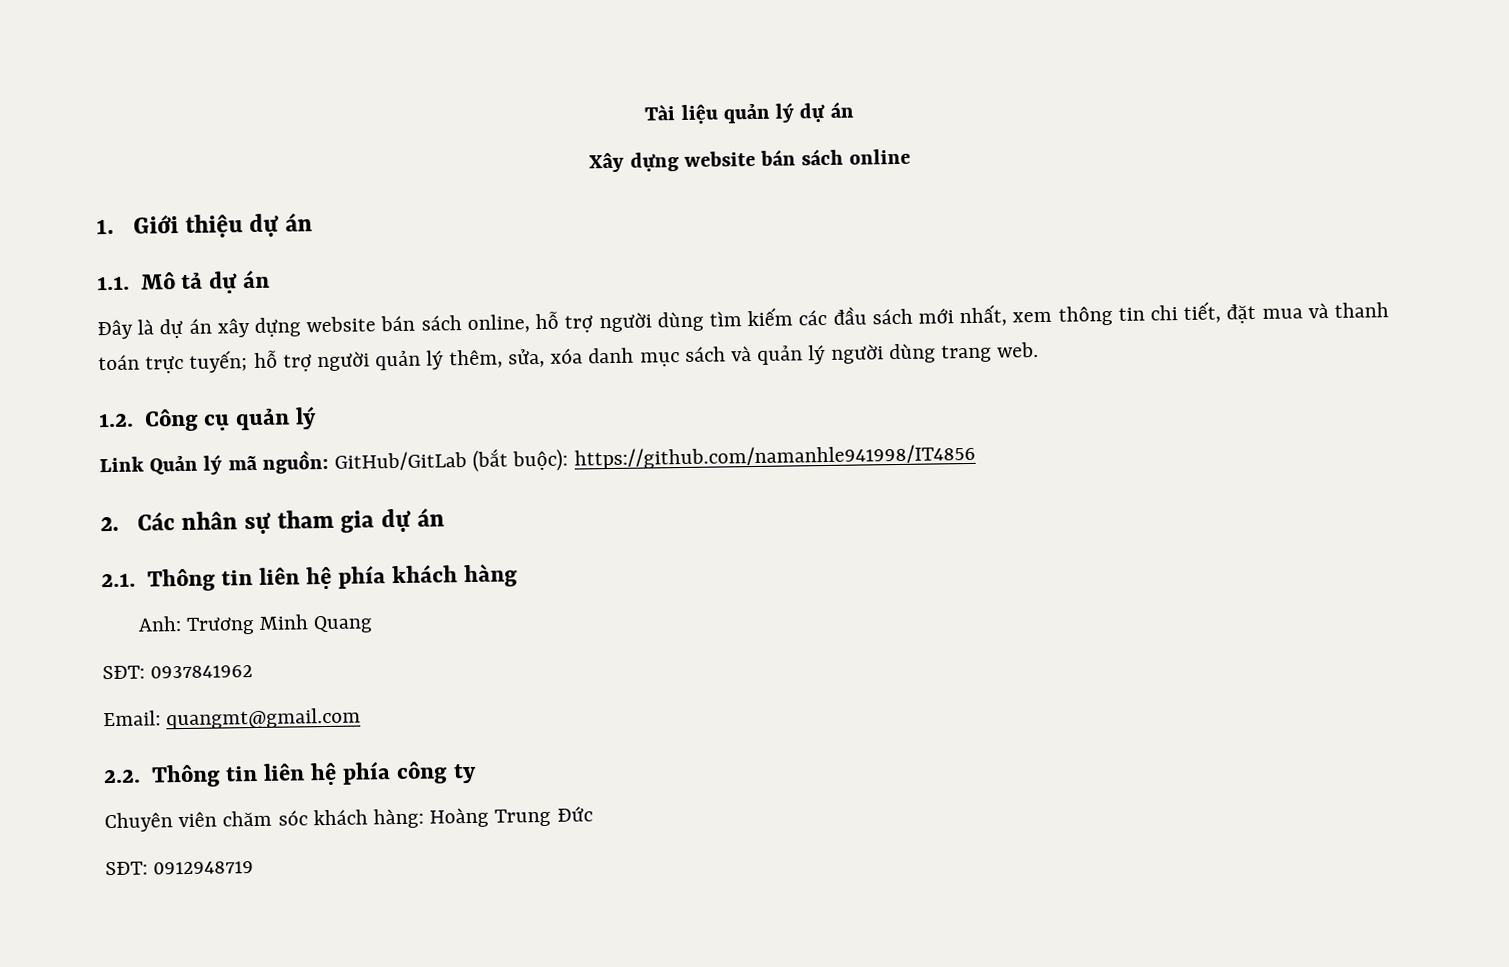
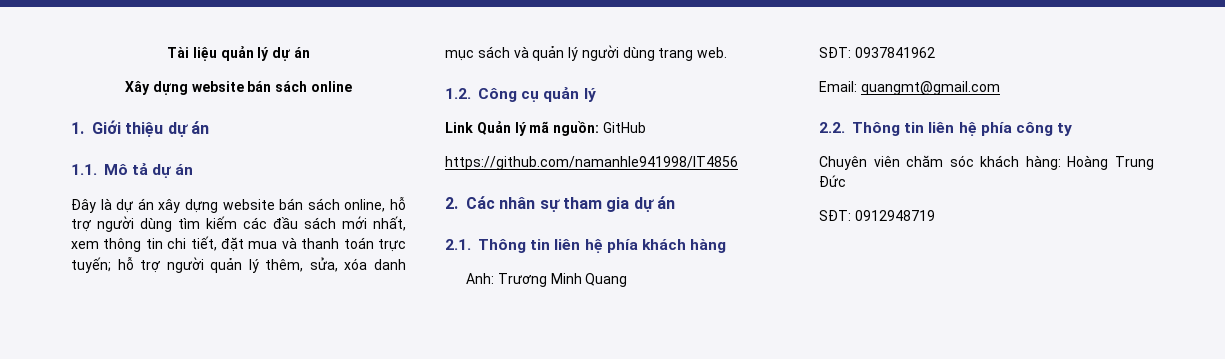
- Link Quản lý mã nguồn: GitHub/GitLab (bắt buộc): https://github.com/namanhle941998/IT4856
+ Link Quản lý mã nguồn: GitHub
+ https://github.com/namanhle941998/IT4856

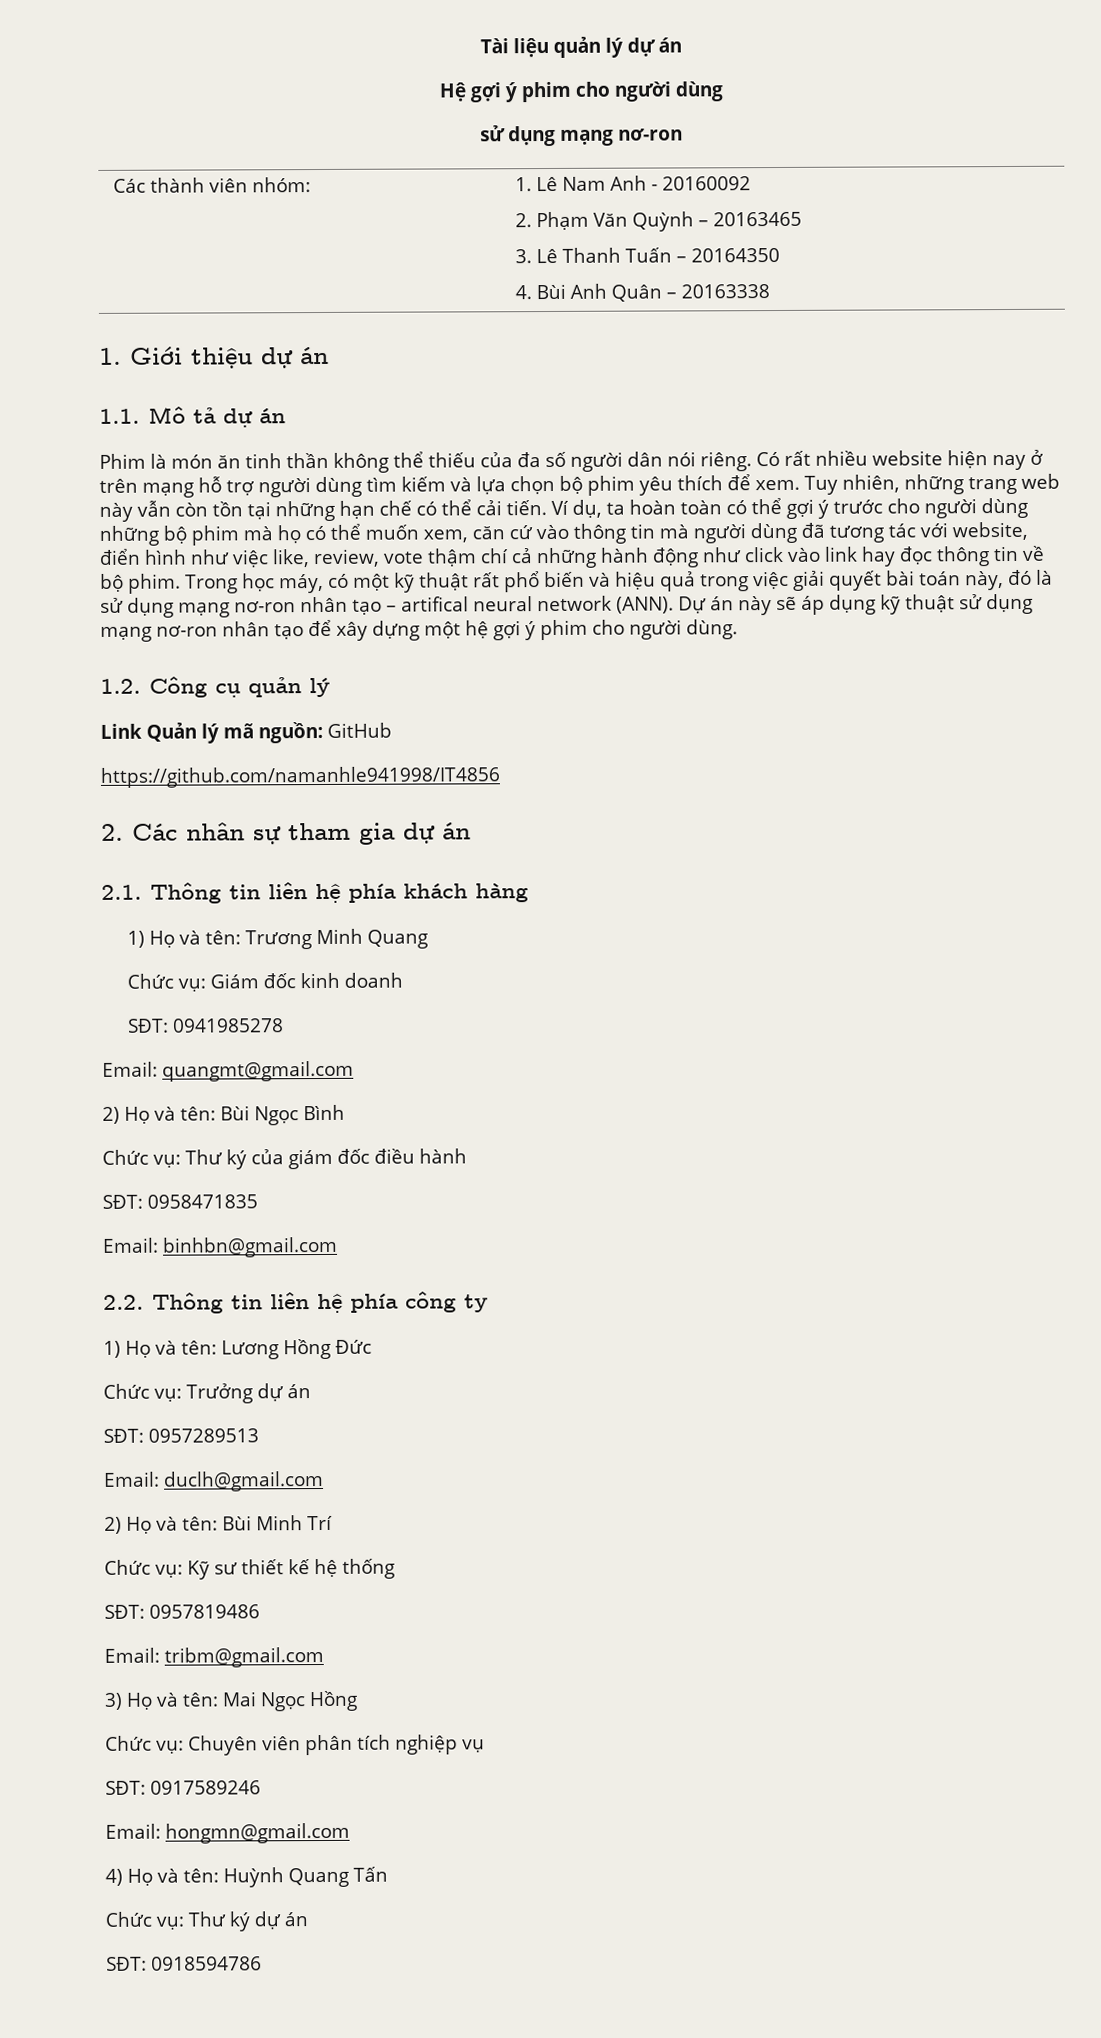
- Xây dựng website bán sách online
+ Hệ gợi ý phim cho người dùng
+ sử dụng mạng nơ-ron
+ Các thành viên nhóm: | 1. Lê Nam Anh - 20160092
+ 2. Phạm Văn Quỳnh – 20163465
+ 3. Lê Thanh Tuấn – 20164350
+ 4. Bùi Anh Quân – 20163338
- Đây là dự án xây dựng website bán sách online, hỗ trợ người dùng tìm kiếm các đầu sách mới nhất, xem thông tin chi tiết, đặt mua và thanh toán trực tuyến; hỗ trợ người quản lý thêm, sửa, xóa danh mục sách và quản lý người dùng trang web.
+ Phim là món ăn tinh thần không thể thiếu của đa số người dân nói riêng. Có rất nhiều website hiện nay ở trên mạng hỗ trợ người dùng tìm kiếm và lựa chọn bộ phim yêu thích để xem. Tuy nhiên, những trang web này vẫn còn tồn tại những hạn chế có thể cải tiến. Ví dụ, ta hoàn toàn có thể gợi ý trước cho người dùng những bộ phim mà họ có thể muốn xem, căn cứ vào thông tin mà người dùng đã tương tác với website, điển hình như việc like, review, vote thậm chí cả những hành động như click vào link hay đọc thông tin về bộ phim. Trong học máy, có một kỹ thuật rất phổ biến và hiệu quả trong việc giải quyết bài toán này, đó là sử dụng mạng nơ-ron nhân tạo – artifical neural network (ANN). Dự án này sẽ áp dụng kỹ thuật sử dụng mạng nơ-ron nhân tạo để xây dựng một hệ gợi ý phim cho người dùng.
- Anh: Trương Minh Quang
+ 1) Họ và tên: Trương Minh Quang
- SĐT: 0937841962
+ Chức vụ: Giám đốc kinh doanh
+ SĐT: 0941985278
+ 2) Họ và tên: Bùi Ngọc Bình
+ Chức vụ: Thư ký của giám đốc điều hành
+ SĐT: 0958471835
+ Email: binhbn@gmail.com
- Chuyên viên chăm sóc khách hàng: Hoàng Trung Đức
- SĐT: 0912948719
+ 1) Họ và tên: Lương Hồng Đức
+ Chức vụ: Trưởng dự án
+ SĐT: 0957289513
+ Email: duclh@gmail.com
+ 2) Họ và tên: Bùi Minh Trí
+ Chức vụ: Kỹ sư thiết kế hệ thống
+ SĐT: 0957819486
+ Email: tribm@gmail.com
+ 3) Họ và tên: Mai Ngọc Hồng
+ Chức vụ: Chuyên viên phân tích nghiệp vụ
+ SĐT: 0917589246
+ Email: hongmn@gmail.com
+ 4) Họ và tên: Huỳnh Quang Tấn
+ Chức vụ: Thư ký dự án
+ SĐT: 0918594786

